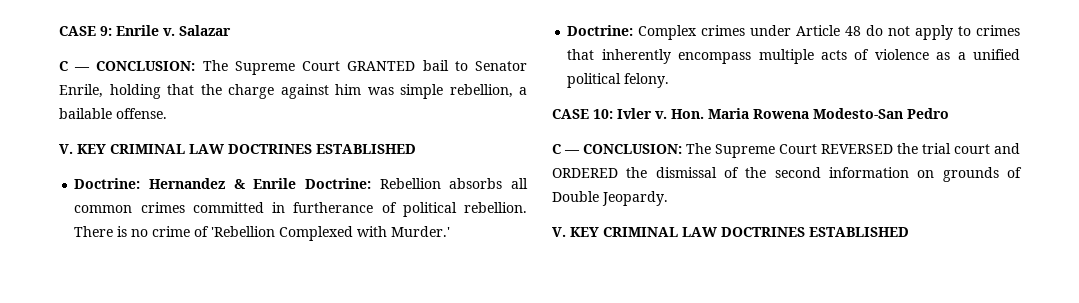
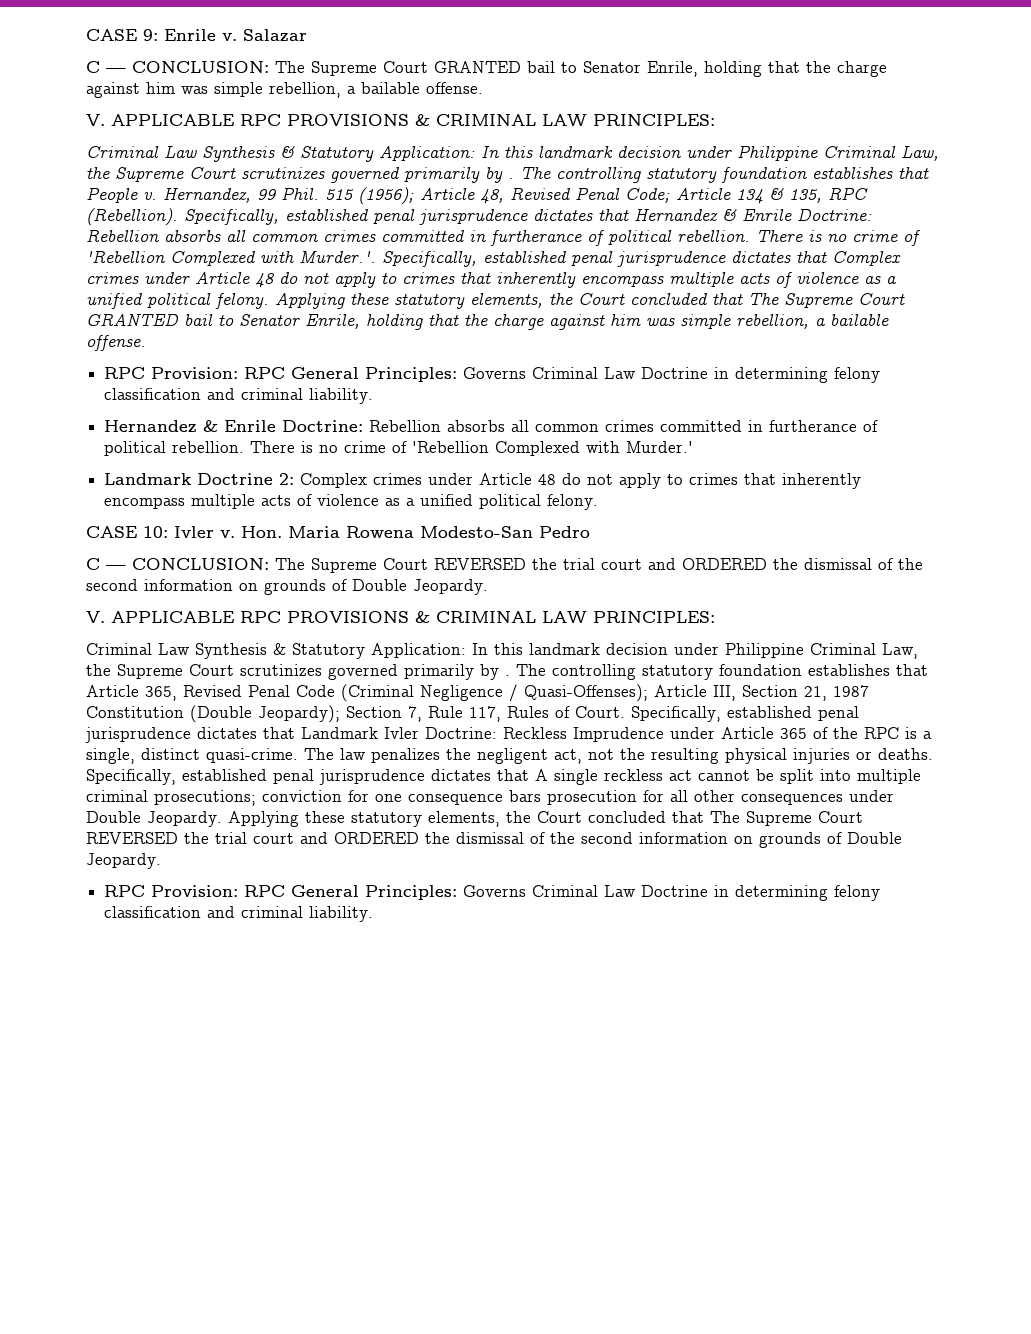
  C — CONCLUSION: The Supreme Court GRANTED bail to Senator Enrile, holding that the charge against him was simple rebellion, a bailable offense.
- V. KEY CRIMINAL LAW DOCTRINES ESTABLISHED
- Doctrine: Hernandez & Enrile Doctrine: Rebellion absorbs all common crimes committed in furtherance of political rebellion.
+ V. APPLICABLE RPC PROVISIONS & CRIMINAL LAW PRINCIPLES:
+ Criminal Law Synthesis & Statutory Application: In this landmark decision under Philippine Criminal Law, the Supreme Court scrutinizes governed primarily by . The controlling statutory foundation establishes that People v. Hernandez, 99 Phil. 515 (1956); Article 48, Revised Penal Code; Article 134 & 135, RPC (Rebellion). Specifically, established penal jurisprudence dictates that Hernandez & Enrile Doctrine: Rebellion absorbs all common crimes committed in furtherance of political rebellion. There is no crime of 'Rebellion Complexed with Murder.'. Specifically, established penal jurisprudence dictates that Complex crimes under Article 48 do not apply to crimes that inherently encompass multiple acts of violence as a unified political felony. Applying these statutory elements, the Court concluded that The Supreme Court GRANTED bail to Senator Enrile, holding that the charge against him was simple rebellion, a bailable offense.
+ RPC Provision: RPC General Principles: Governs Criminal Law Doctrine in determining felony classification and criminal liability.
+ Hernandez & Enrile Doctrine: Rebellion absorbs all common crimes committed in furtherance of political rebellion.
- Doctrine: Complex crimes under Article 48 do not apply to crimes that inherently encompass multiple acts of violence as a unified political felony.
+ Landmark Doctrine 2: Complex crimes under Article 48 do not apply to crimes that inherently encompass multiple acts of violence as a unified political felony.
  C — CONCLUSION: The Supreme Court REVERSED the trial court and ORDERED the dismissal of the second information on grounds of Double Jeopardy.
- V. KEY CRIMINAL LAW DOCTRINES ESTABLISHED
+ V. APPLICABLE RPC PROVISIONS & CRIMINAL LAW PRINCIPLES:
+ Criminal Law Synthesis & Statutory Application: In this landmark decision under Philippine Criminal Law, the Supreme Court scrutinizes governed primarily by . The controlling statutory foundation establishes that Article 365, Revised Penal Code (Criminal Negligence / Quasi-Offenses); Article III, Section 21, 1987 Constitution (Double Jeopardy); Section 7, Rule 117, Rules of Court. Specifically, established penal jurisprudence dictates that Landmark Ivler Doctrine: Reckless Imprudence under Article 365 of the RPC is a single, distinct quasi-crime. The law penalizes the negligent act, not the resulting physical injuries or deaths. Specifically, established penal jurisprudence dictates that A single reckless act cannot be split into multiple criminal prosecutions; conviction for one consequence bars prosecution for all other consequences under Double Jeopardy. Applying these statutory elements, the Court concluded that The Supreme Court REVERSED the trial court and ORDERED the dismissal of the second information on grounds of Double Jeopardy.
+ RPC Provision: RPC General Principles: Governs Criminal Law Doctrine in determining felony classification and criminal liability.

